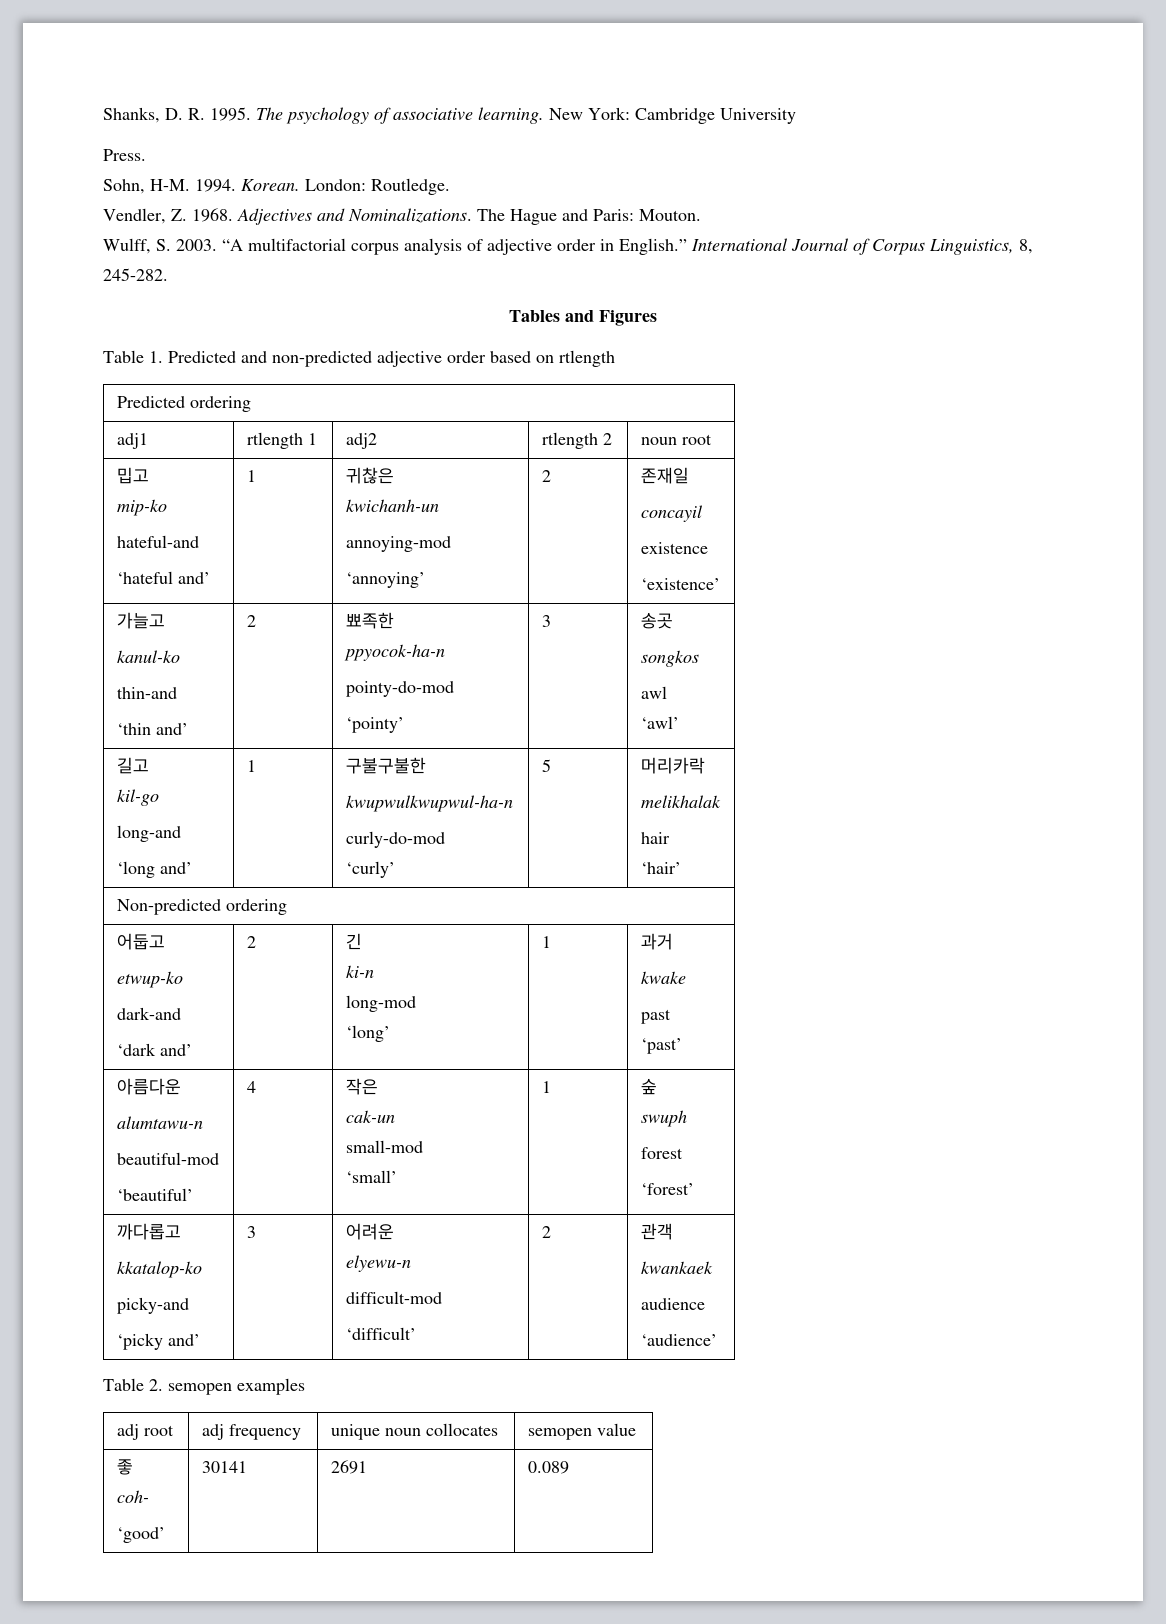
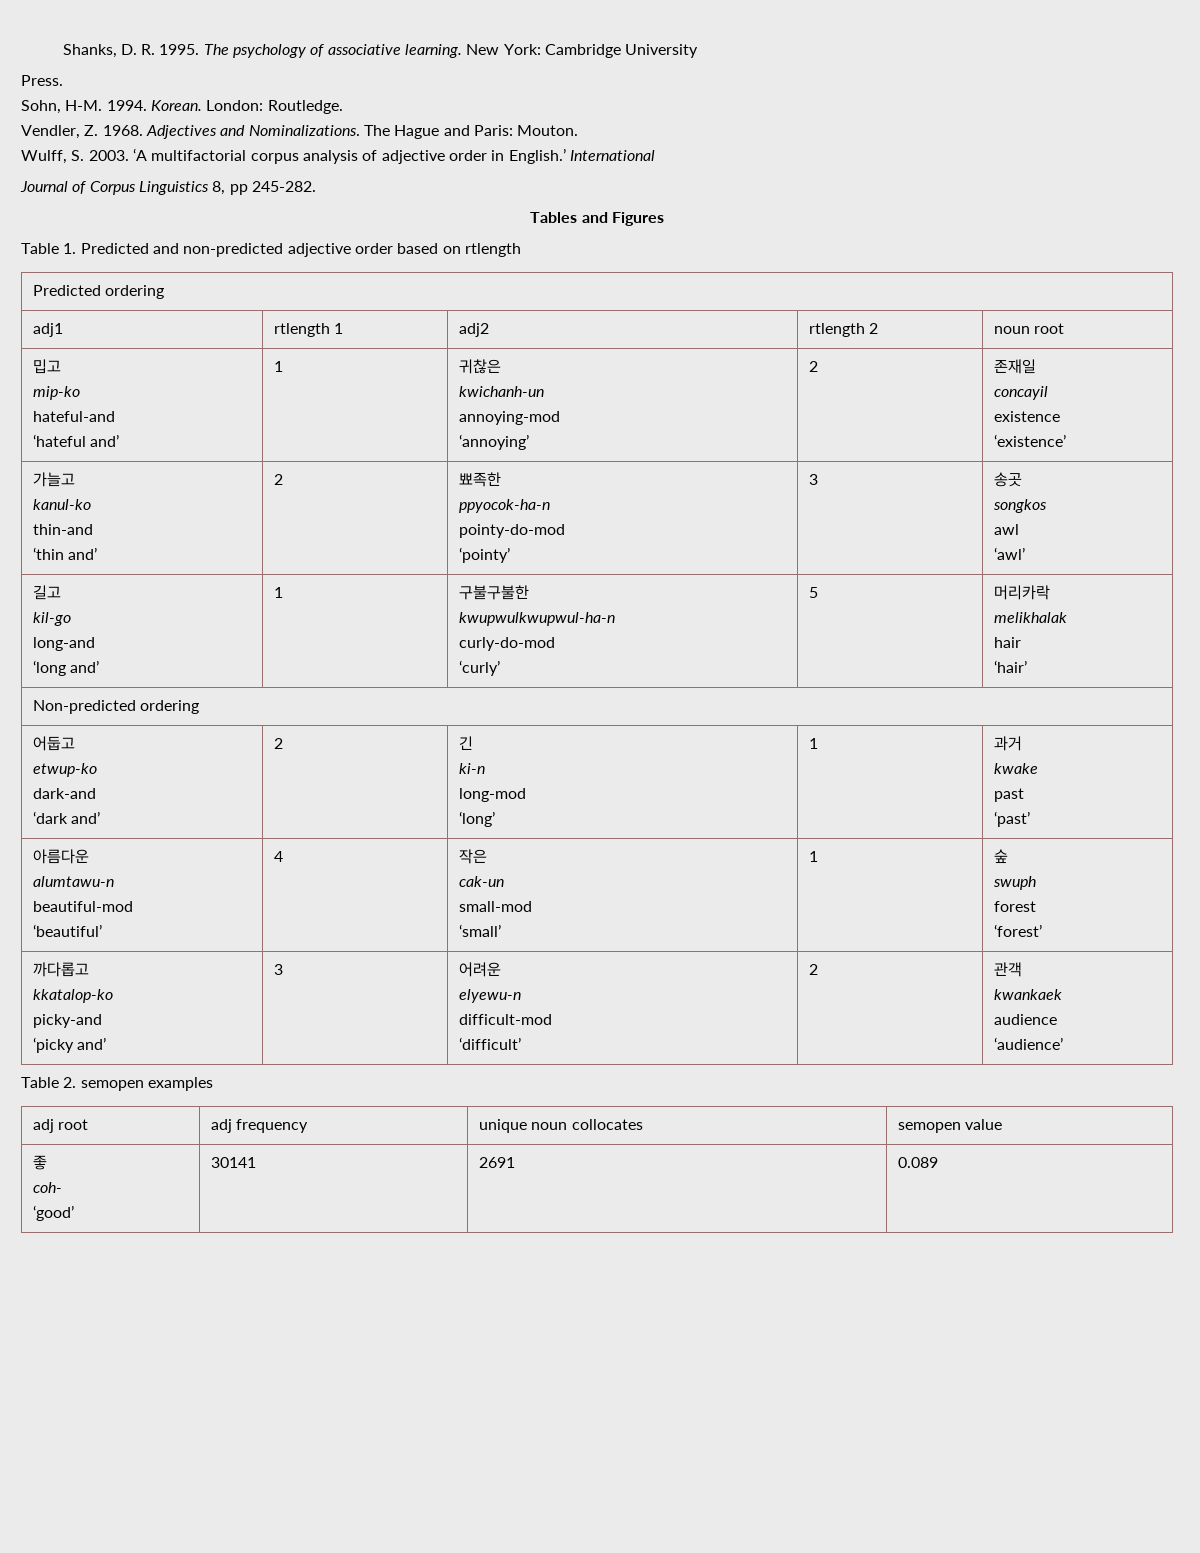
- “A multifactorial corpus analysis of adjective order in English.”
+ ‘A multifactorial corpus analysis of adjective order in English.’
- International Journal of Corpus Linguistics, 8, 245-282.
+ International
+ Journal of Corpus Linguistics 8, pp 245-282.

